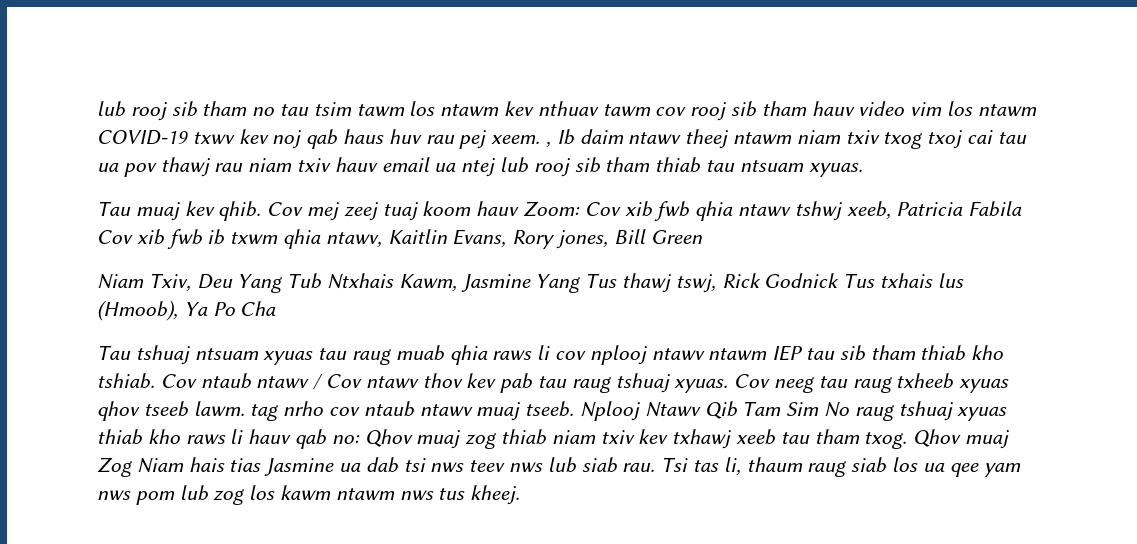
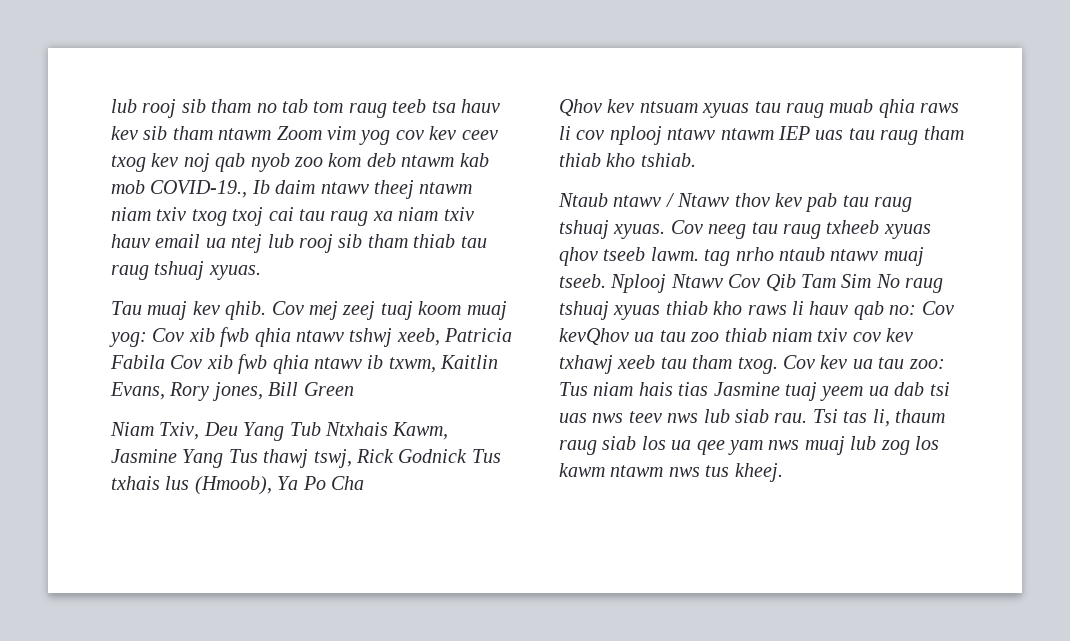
- lub rooj sib tham no tau tsim tawm los ntawm kev nthuav tawm cov rooj sib tham hauv video vim los ntawm COVID-19 txwv kev noj qab haus huv rau pej xeem. , Ib daim ntawv theej ntawm niam txiv txog txoj cai tau ua pov thawj rau niam txiv hauv email ua ntej lub rooj sib tham thiab tau ntsuam xyuas.
+ lub rooj sib tham no tab tom raug teeb tsa hauv kev sib tham ntawm Zoom vim yog cov kev ceev txog kev noj qab nyob zoo kom deb ntawm kab mob COVID-19., Ib daim ntawv theej ntawm niam txiv txog txoj cai tau raug xa niam txiv hauv email ua ntej lub rooj sib tham thiab tau raug tshuaj xyuas.
- Cov mej zeej tuaj koom hauv Zoom: Cov xib fwb qhia ntawv tshwj xeeb, Patricia Fabila Cov xib fwb ib txwm qhia ntawv, Kaitlin Evans, Rory jones, Bill Green
+ Cov mej zeej tuaj koom muaj yog: Cov xib fwb qhia ntawv tshwj xeeb, Patricia Fabila Cov xib fwb qhia ntawv ib txwm, Kaitlin Evans, Rory jones, Bill Green
- Tau tshuaj ntsuam xyuas tau raug muab qhia raws li cov nplooj ntawv ntawm IEP tau sib tham thiab kho tshiab. Cov ntaub ntawv / Cov ntawv thov kev pab tau raug tshuaj xyuas.
+ Qhov kev ntsuam xyuas tau raug muab qhia raws li cov nplooj ntawv ntawm IEP uas tau raug tham thiab kho tshiab.
+ Ntaub ntawv / Ntawv thov kev pab tau raug tshuaj xyuas.
- Cov neeg tau raug txheeb xyuas qhov tseeb lawm. tag nrho cov ntaub ntawv muaj tseeb.
+ Cov neeg tau raug txheeb xyuas qhov tseeb lawm. tag nrho ntaub ntawv muaj tseeb.
- Nplooj Ntawv Qib Tam Sim No raug tshuaj xyuas thiab kho raws li hauv qab no: Qhov muaj zog thiab niam txiv kev txhawj xeeb tau tham txog.
+ Nplooj Ntawv Cov Qib Tam Sim No raug tshuaj xyuas thiab kho raws li hauv qab no: Cov kevQhov ua tau zoo thiab niam txiv cov kev txhawj xeeb tau tham txog.
- Qhov muaj Zog Niam hais tias Jasmine ua dab tsi nws teev nws lub siab rau.
+ Cov kev ua tau zoo: Tus niam hais tias Jasmine tuaj yeem ua dab tsi uas nws teev nws lub siab rau.
- Tsi tas li, thaum raug siab los ua qee yam nws pom lub zog los kawm ntawm nws tus kheej.
+ Tsi tas li, thaum raug siab los ua qee yam nws muaj lub zog los kawm ntawm nws tus kheej.

